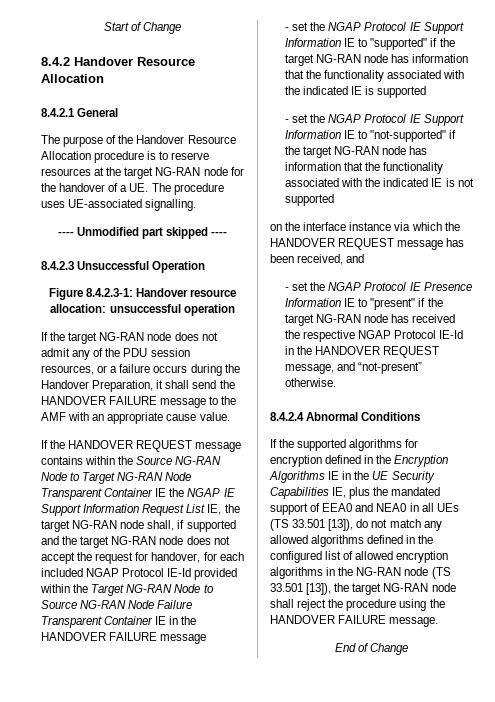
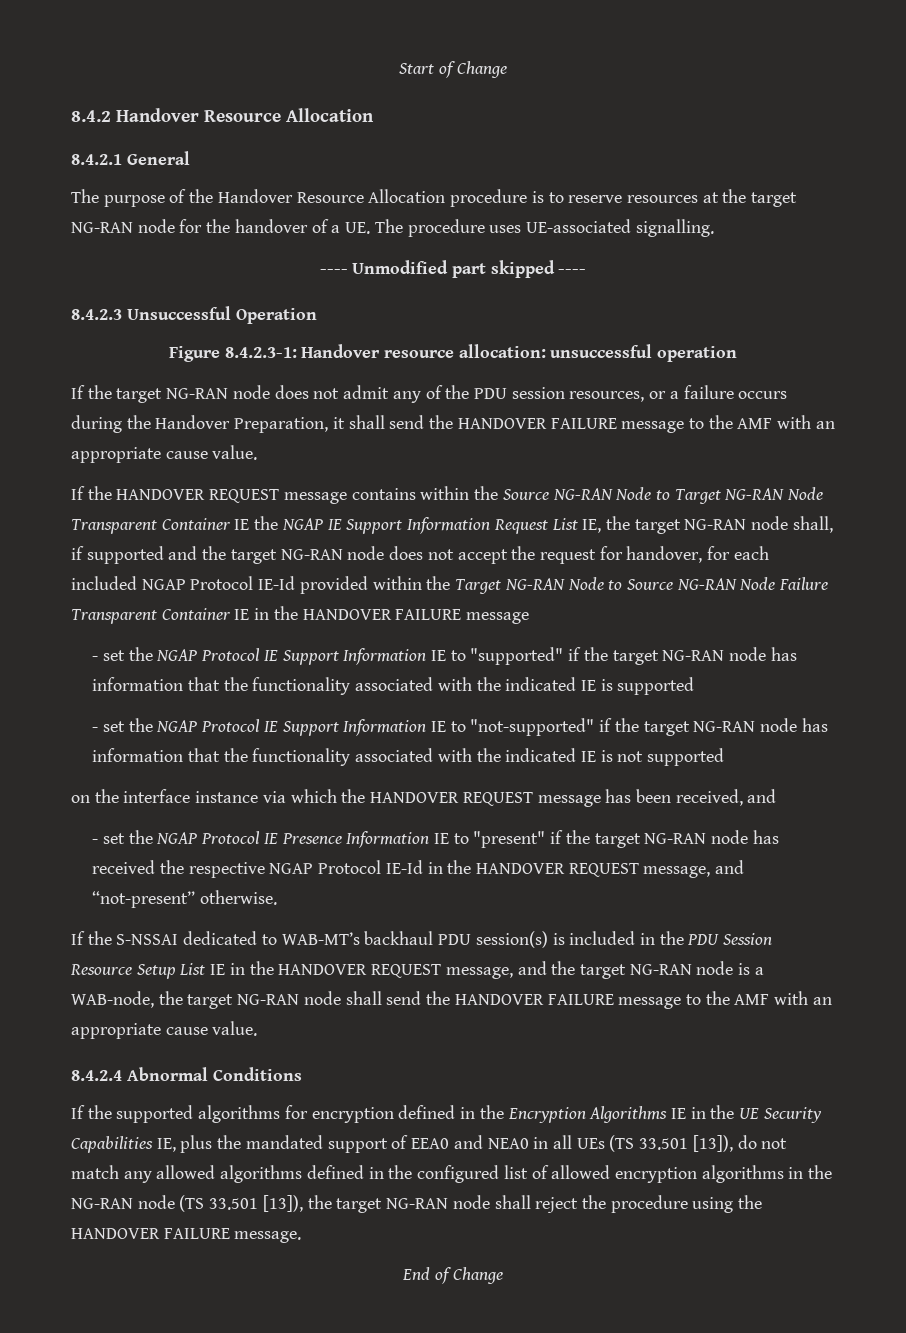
+ If the S-NSSAI dedicated to WAB-MT’s backhaul PDU session(s) is included in the PDU Session Resource Setup List IE in the HANDOVER REQUEST message, and the target NG-RAN node is a WAB-node, the target NG-RAN node shall send the HANDOVER FAILURE message to the AMF with an appropriate cause value.

